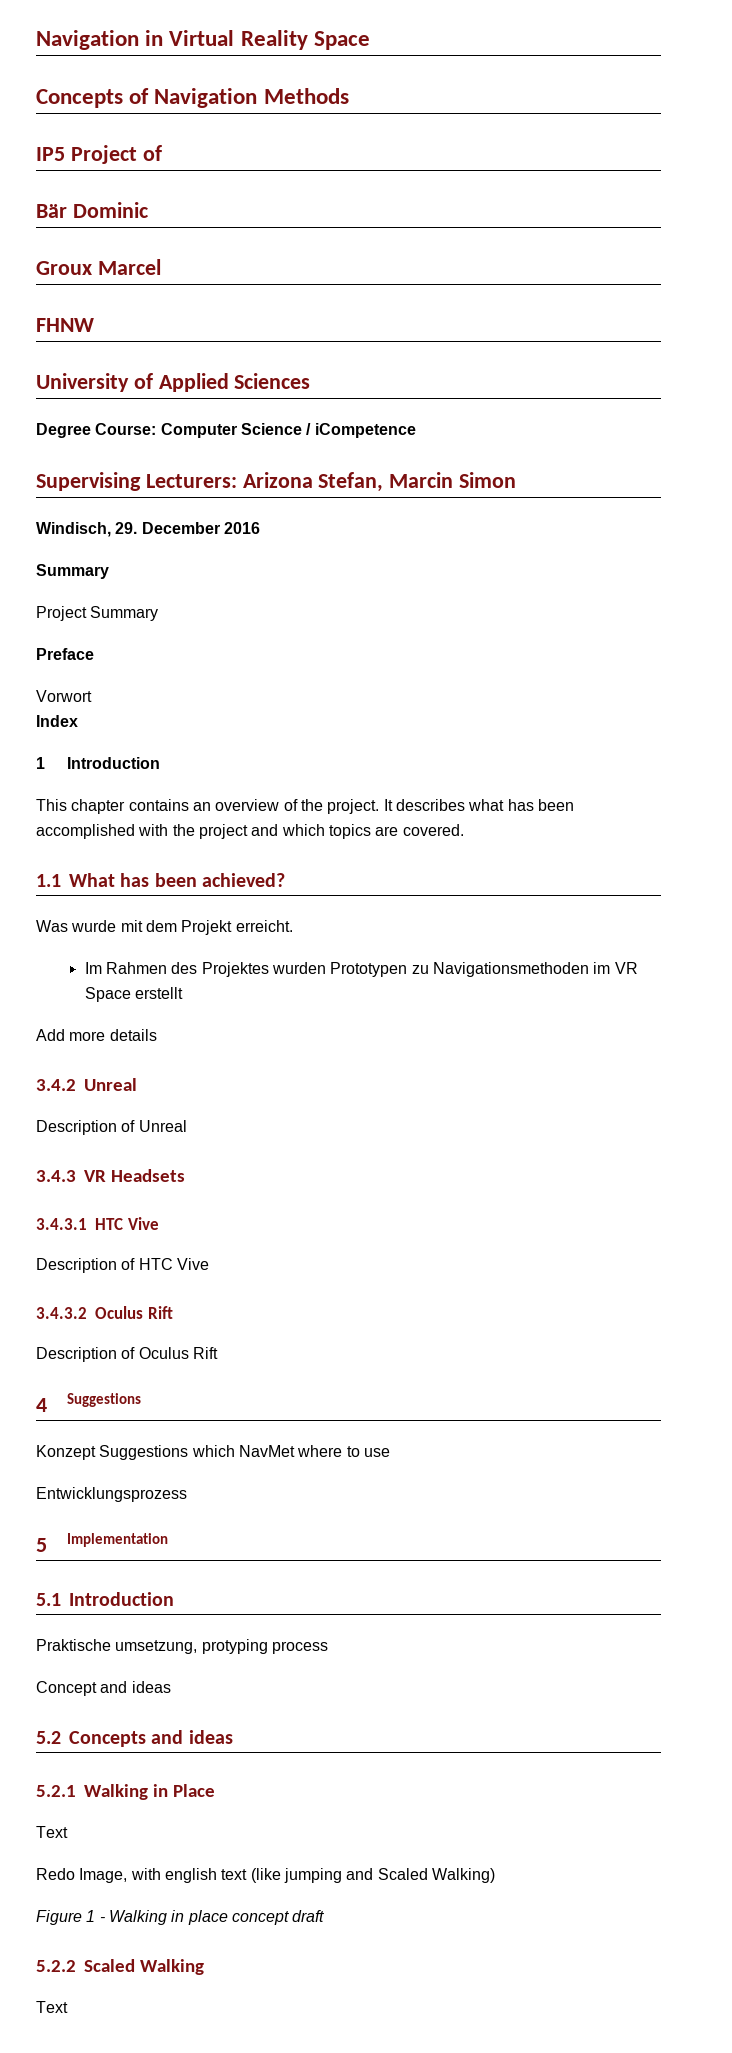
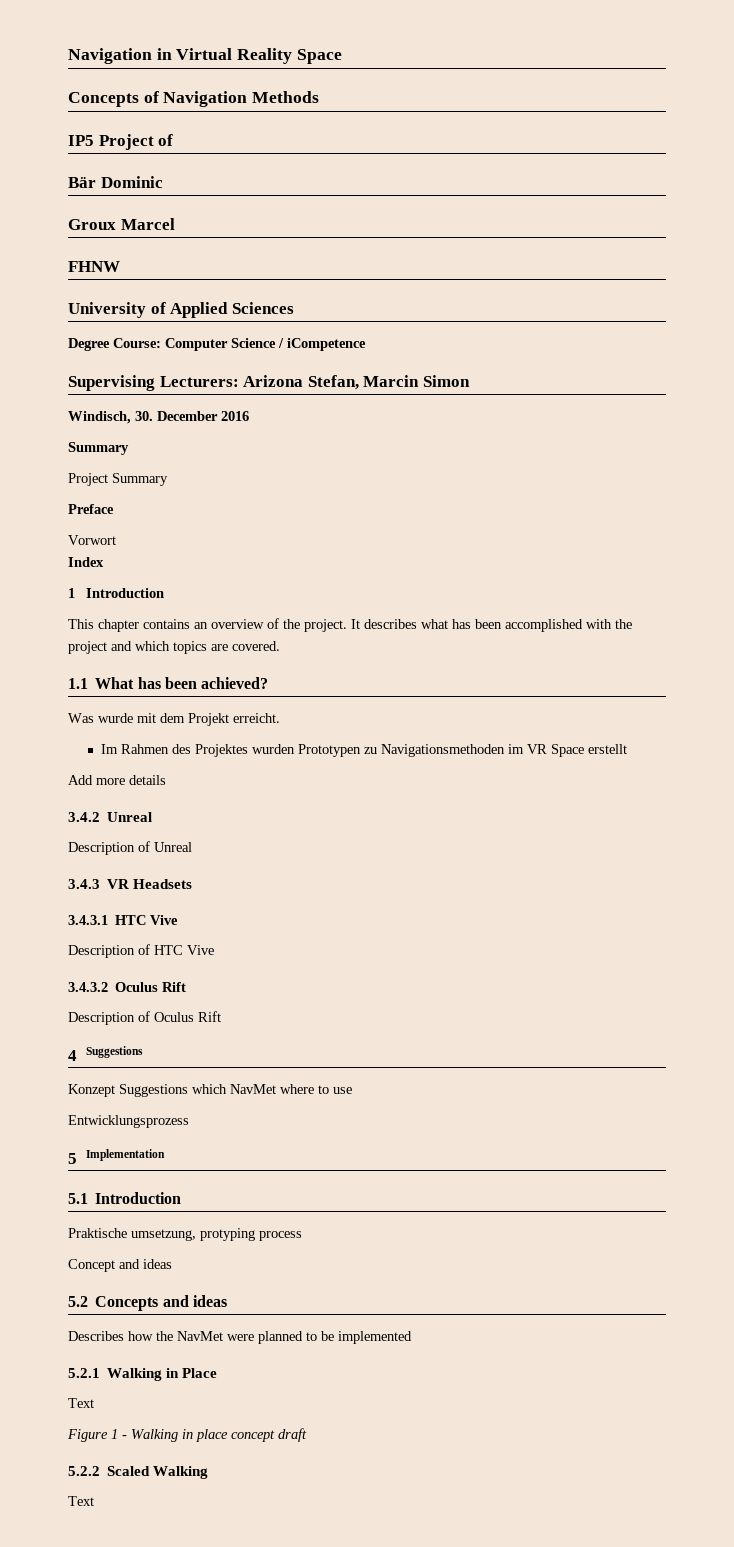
- Windisch, 29. December 2016
+ Windisch, 30. December 2016
+ Describes how the NavMet were planned to be implemented
- Redo Image, with english text (like jumping and Scaled Walking)

